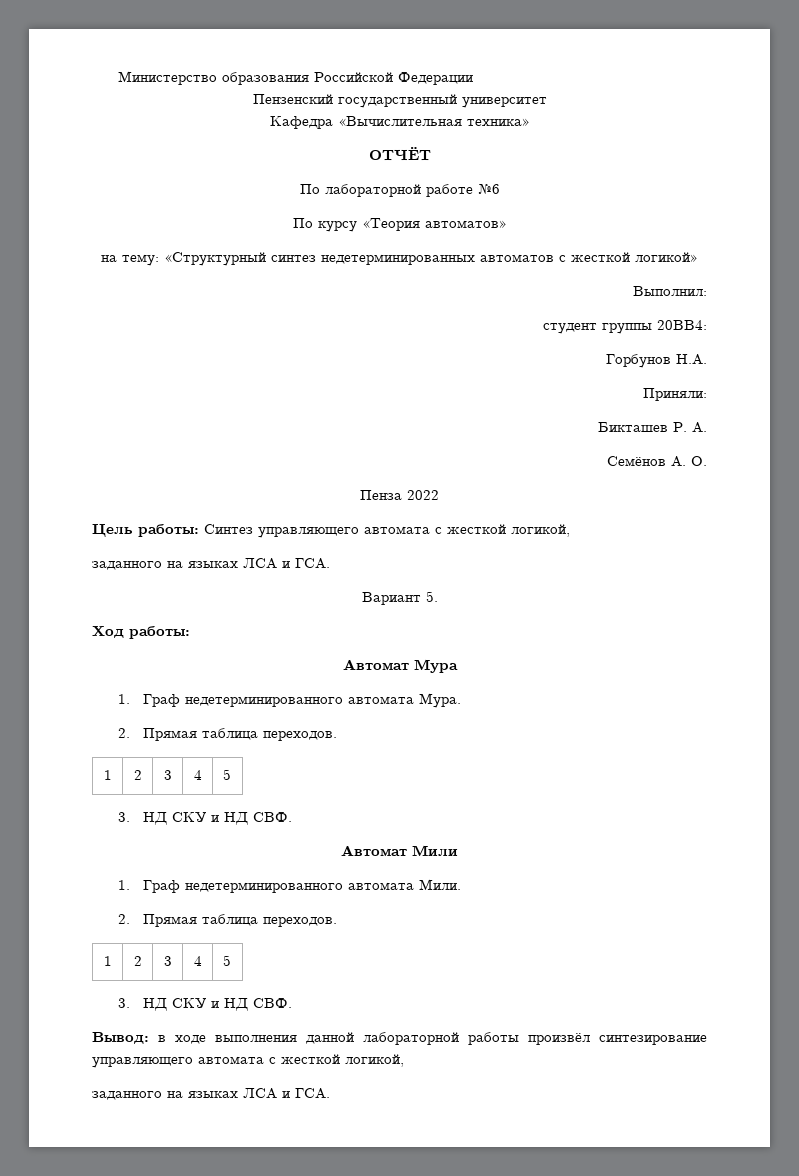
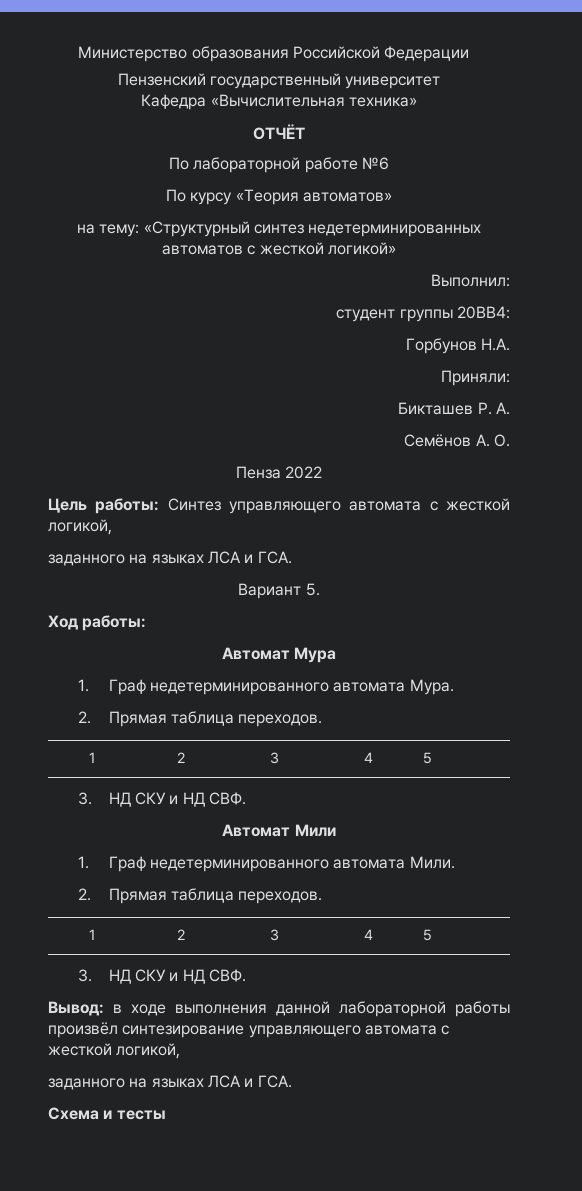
+ Схема и тесты

